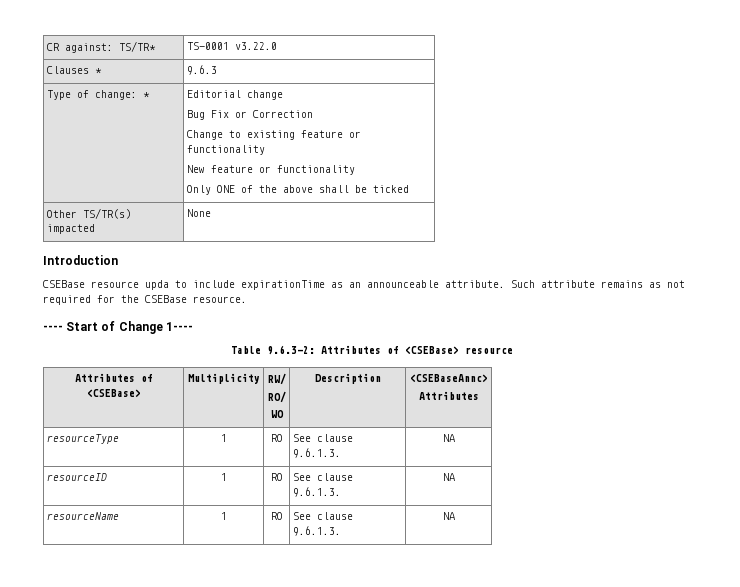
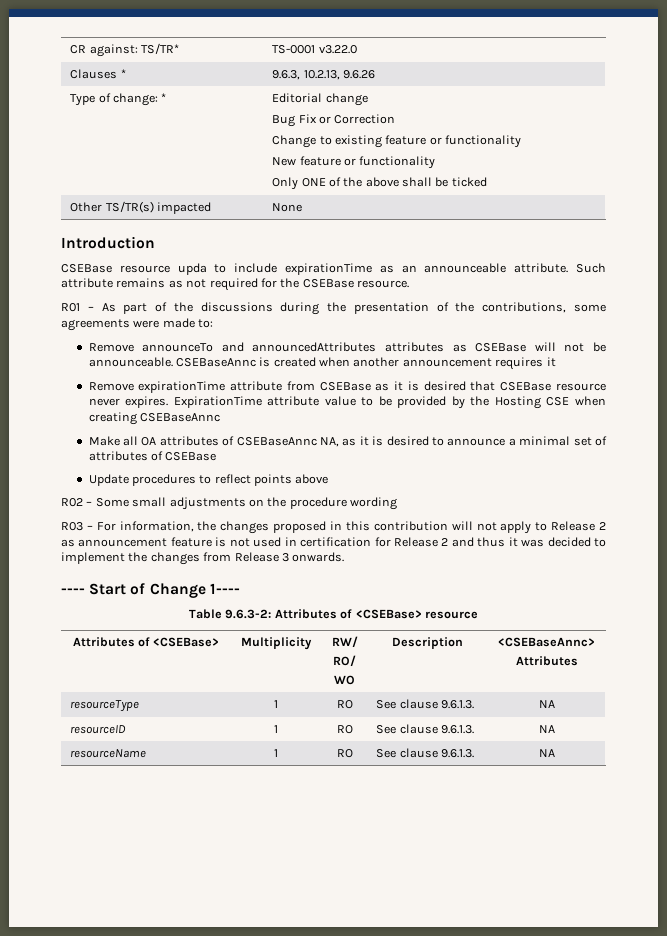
- Clauses * | 9.6.3
+ Clauses * | 9.6.3, 10.2.13, 9.6.26
+ R01 – As part of the discussions during the presentation of the contributions, some agreements were made to:
+ Remove announceTo and announcedAttributes attributes as CSEBase will not be announceable. CSEBaseAnnc is created when another announcement requires it
+ Remove expirationTime attribute from CSEBase as it is desired that CSEBase resource never expires. ExpirationTime attribute value to be provided by the Hosting CSE when creating CSEBaseAnnc
+ Make all OA attributes of CSEBaseAnnc NA, as it is desired to announce a minimal set of attributes of CSEBase
+ Update procedures to reflect points above
+ R02 – Some small adjustments on the procedure wording
+ R03 – For information, the changes proposed in this contribution will not apply to Release 2 as announcement feature is not used in certification for Release 2 and thus it was decided to implement the changes from Release 3 onwards.

